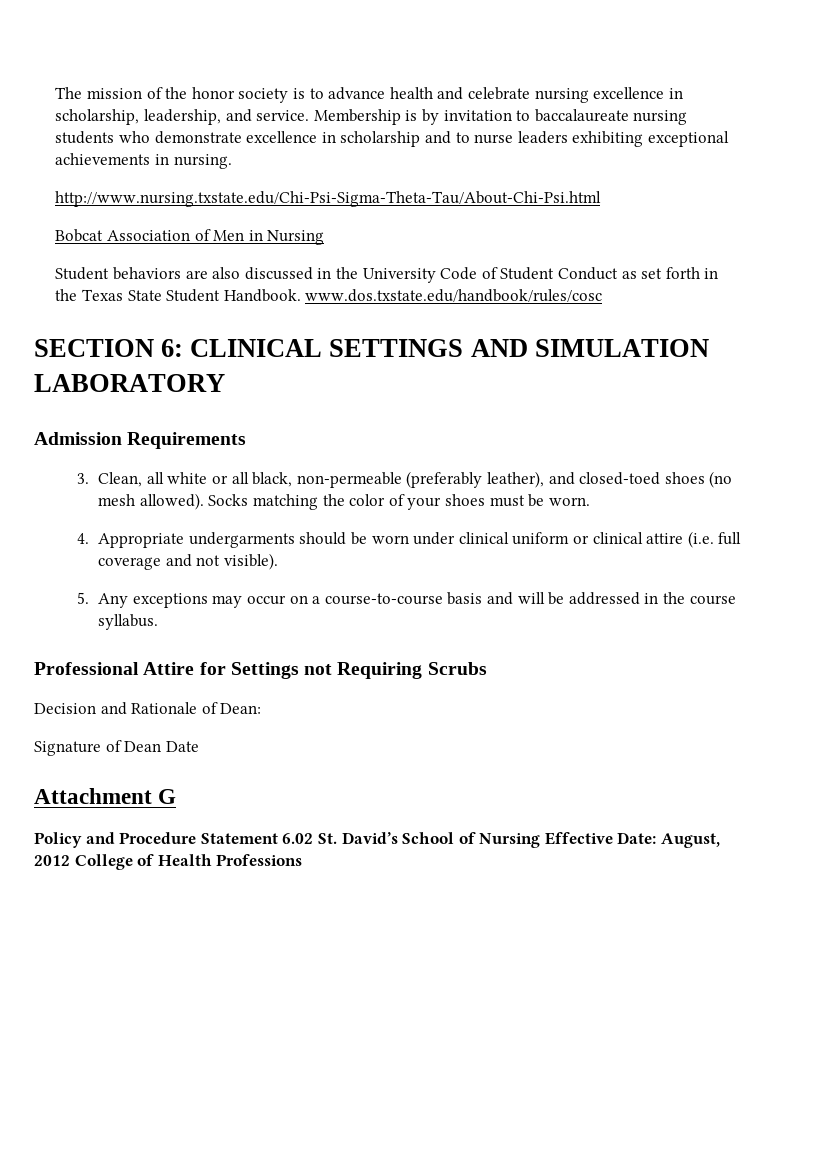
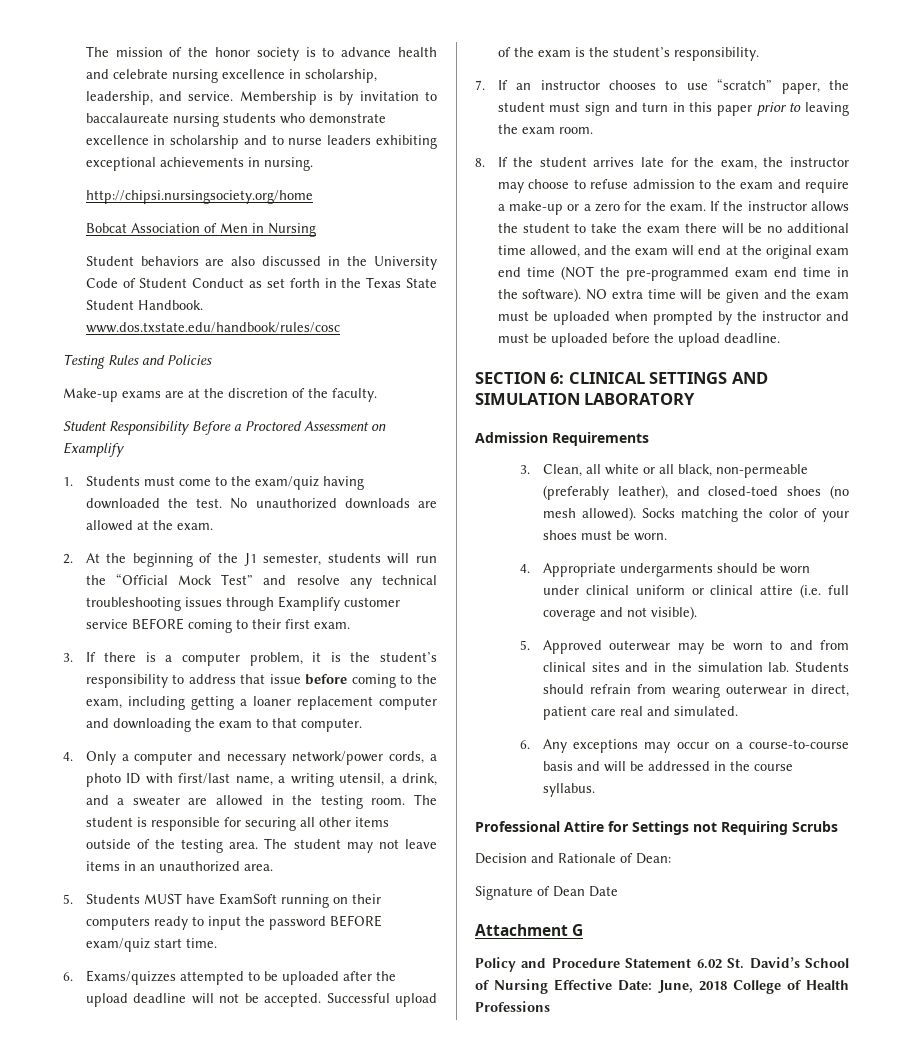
- http://www.nursing.txstate.edu/Chi-Psi-Sigma-Theta-Tau/About-Chi-Psi.html
+ http://chipsi.nursingsociety.org/home
+ Testing Rules and Policies
+ Make-up exams are at the discretion of the faculty.
+ Student Responsibility Before a Proctored Assessment on Examplify
+ 1. Students must come to the exam/quiz having downloaded the test. No unauthorized downloads are allowed at the exam.
+ 2. At the beginning of the J1 semester, students will run the “Official Mock Test” and resolve any technical troubleshooting issues through Examplify customer service BEFORE coming to their first exam.
+ 3. If there is a computer problem, it is the student’s responsibility to address that issue before coming to the exam, including getting a loaner replacement computer and downloading the exam to that computer.
+ 4. Only a computer and necessary network/power cords, a photo ID with first/last name, a writing utensil, a drink, and a sweater are allowed in the testing room. The student is responsible for securing all other items outside of the testing area. The student may not leave items in an unauthorized area.
+ 5. Students MUST have ExamSoft running on their computers ready to input the password BEFORE exam/quiz start time.
+ 6. Exams/quizzes attempted to be uploaded after the upload deadline will not be accepted. Successful upload of the exam is the student’s responsibility.
+ 7. If an instructor chooses to use “scratch” paper, the student must sign and turn in this paper prior to leaving the exam room.
+ 8. If the student arrives late for the exam, the instructor may choose to refuse admission to the exam and require a make-up or a zero for the exam. If the instructor allows the student to take the exam there will be no additional time allowed, and the exam will end at the original exam end time (NOT the pre-programmed exam end time in the software). NO extra time will be given and the exam must be uploaded when prompted by the instructor and must be uploaded before the upload deadline.
- 5. Any exceptions may occur on a course-to-course basis and will be addressed in the course syllabus.
+ 5. Approved outerwear may be worn to and from clinical sites and in the simulation lab. Students should refrain from wearing outerwear in direct, patient care real and simulated.
+ 6. Any exceptions may occur on a course-to-course basis and will be addressed in the course syllabus.
- Policy and Procedure Statement 6.02 St. David’s School of Nursing Effective Date: August, 2012 College of Health Professions
+ Policy and Procedure Statement 6.02 St. David’s School of Nursing Effective Date: June, 2018 College of Health Professions

